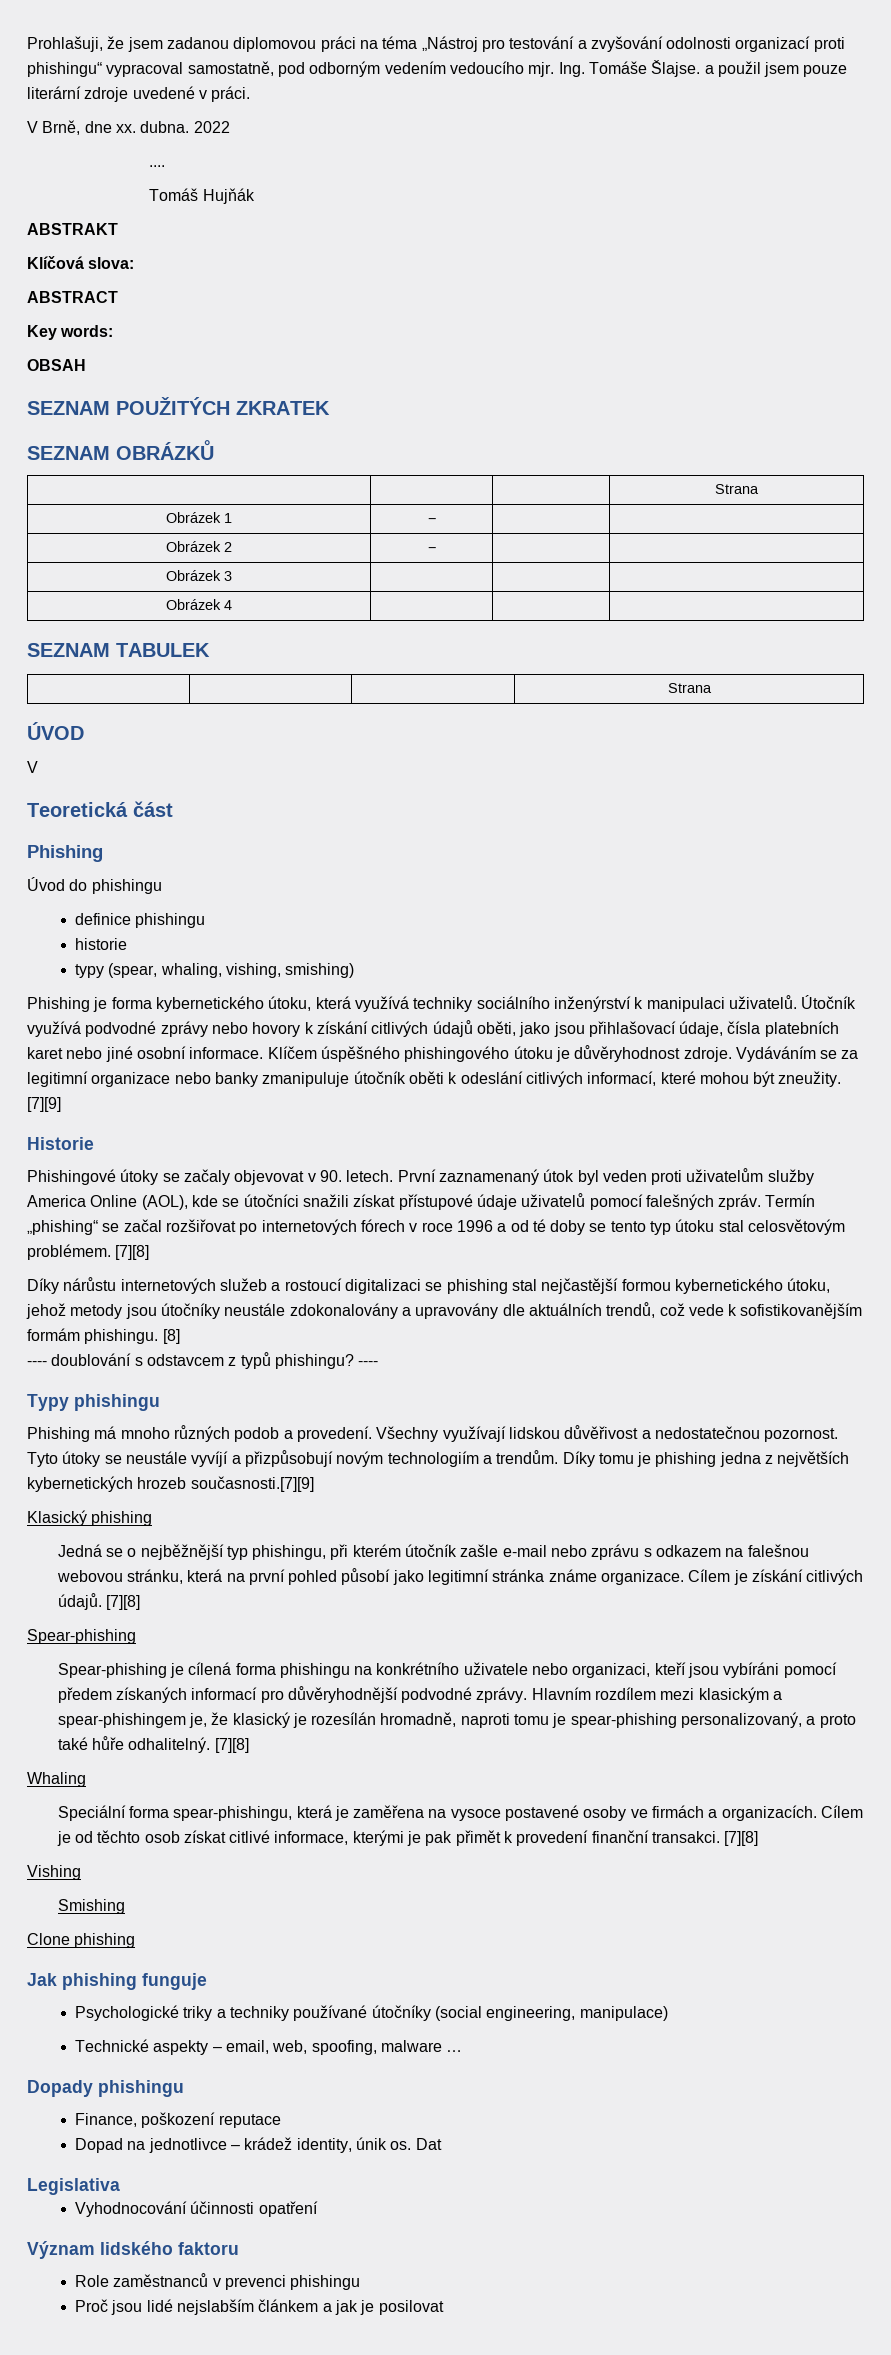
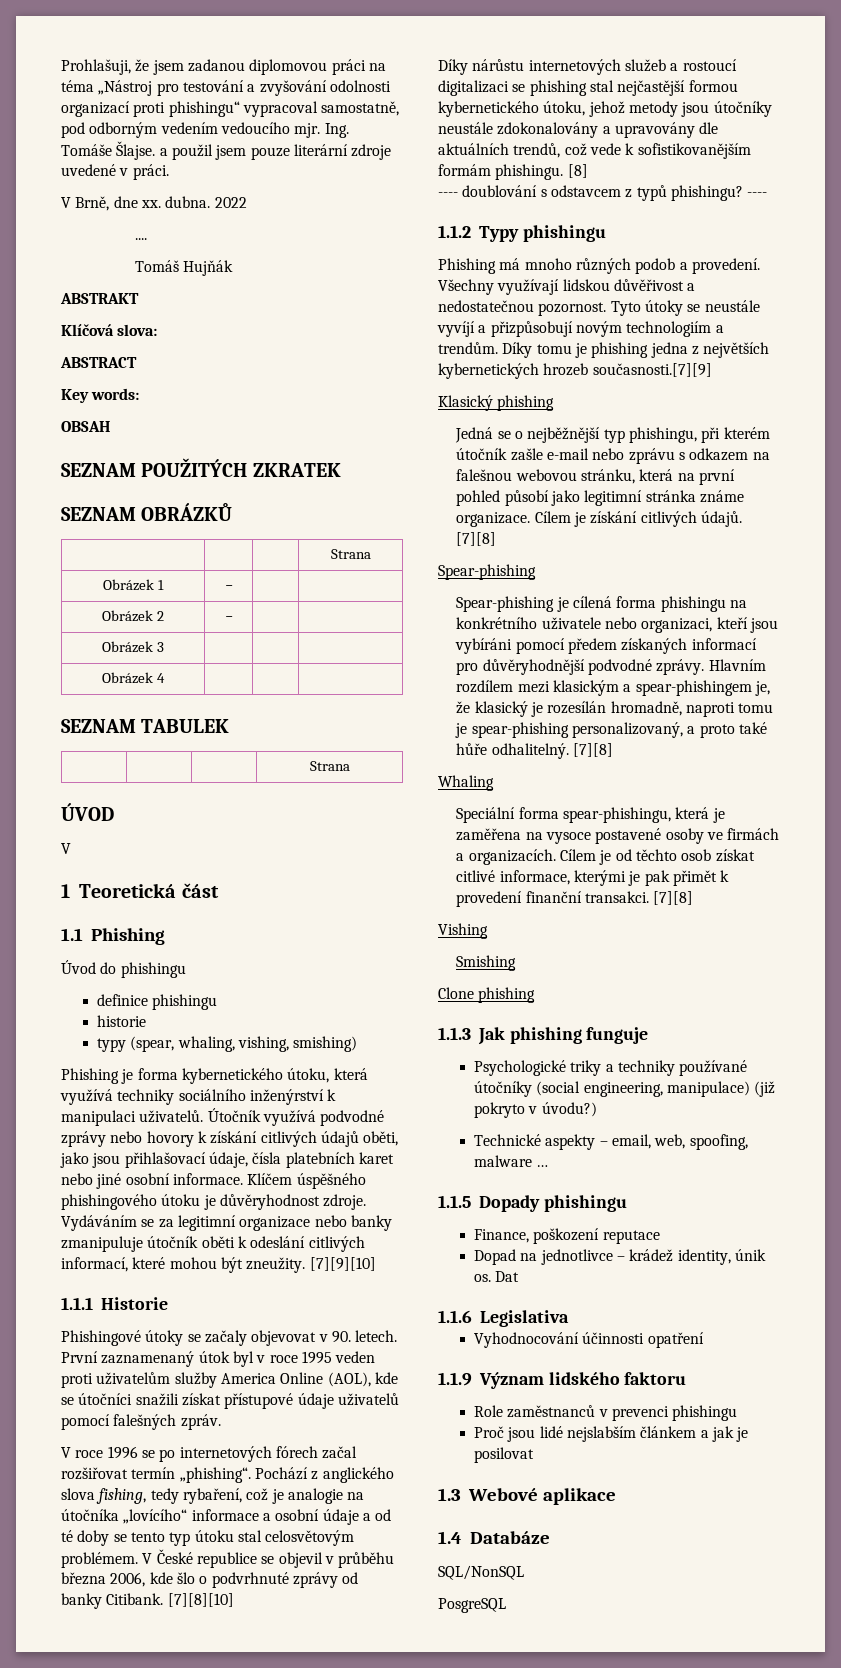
- Teoretická část
- Phishing
+ 1 Teoretická část
+ 1.1 Phishing
- [7][9]
- Historie
+ [7][9][10]
+ 1.1.1 Historie
- První zaznamenaný útok byl veden proti uživatelům služby America Online (AOL), kde se útočníci snažili získat přístupové údaje uživatelů pomocí falešných zpráv. Termín „phishing“ se začal rozšiřovat po internetových fórech v roce 1996 a od té doby se tento typ útoku stal celosvětovým problémem. [7][8]
+ První zaznamenaný útok byl v roce 1995 veden proti uživatelům služby America Online (AOL), kde se útočníci snažili získat přístupové údaje uživatelů pomocí falešných zpráv.
+ V roce 1996 se po internetových fórech začal rozšiřovat termín „phishing“. Pochází z anglického slova fishing, tedy rybaření, což je analogie na útočníka „lovícího“ informace a osobní údaje a od té doby se tento typ útoku stal celosvětovým problémem. V České republice se objevil v průběhu března 2006, kde šlo o podvrhnuté zprávy od banky Citibank. [7][8][10]
- Typy phishingu
+ 1.1.2 Typy phishingu
- Jak phishing funguje
+ 1.1.3 Jak phishing funguje
- Psychologické triky a techniky používané útočníky (social engineering, manipulace)
+ Psychologické triky a techniky používané útočníky (social engineering, manipulace) (již pokryto v úvodu?)
- Dopady phishingu
+ 1.1.5 Dopady phishingu
- Legislativa
+ 1.1.6 Legislativa
- Význam lidského faktoru
+ 1.1.9 Význam lidského faktoru
+ 1.3 Webové aplikace
+ 1.4 Databáze
+ SQL/NonSQL
+ PosgreSQL

